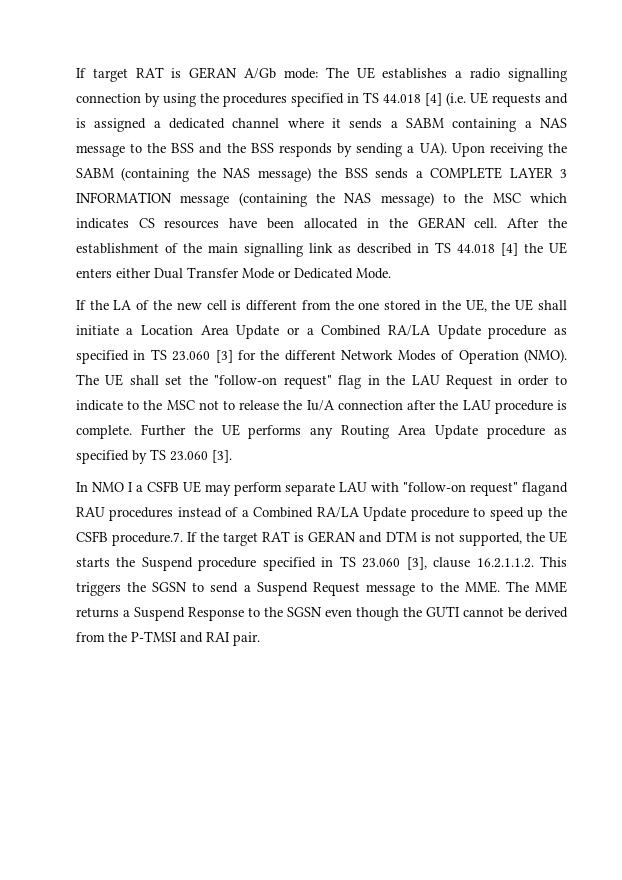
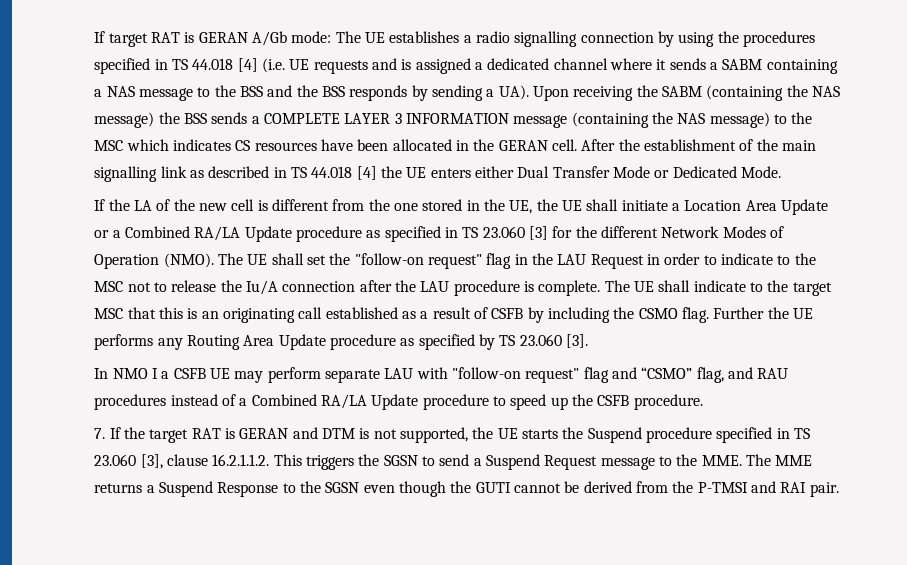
+ The UE shall indicate to the target MSC that this is an originating call established as a result of CSFB by including the CSMO flag.
- In NMO I a CSFB UE may perform separate LAU with "follow-on request" flagand RAU procedures instead of a Combined RA/LA Update procedure to speed up the CSFB procedure.7. If the target RAT is GERAN and DTM is not supported, the UE starts the Suspend procedure specified in TS 23.060 [3], clause 16.2.1.1.2. This triggers the SGSN to send a Suspend Request message to the MME. The MME returns a Suspend Response to the SGSN even though the GUTI cannot be derived from the P-TMSI and RAI pair.
+ In NMO I a CSFB UE may perform separate LAU with "follow-on request" flag and “CSMO” flag, and RAU procedures instead of a Combined RA/LA Update procedure to speed up the CSFB procedure.
+ 7. If the target RAT is GERAN and DTM is not supported, the UE starts the Suspend procedure specified in TS 23.060 [3], clause 16.2.1.1.2. This triggers the SGSN to send a Suspend Request message to the MME. The MME returns a Suspend Response to the SGSN even though the GUTI cannot be derived from the P-TMSI and RAI pair.

